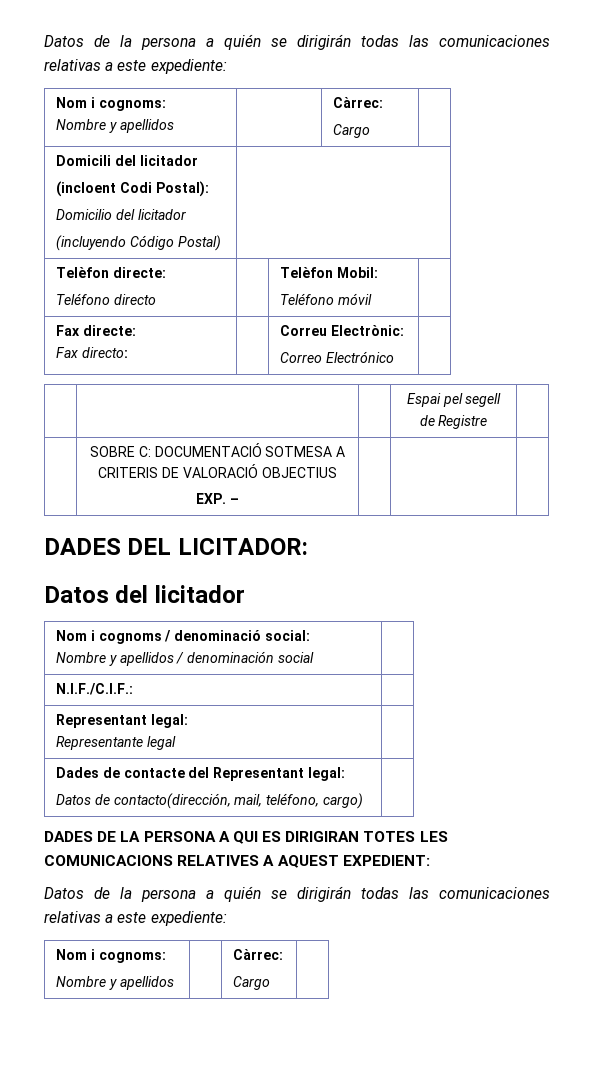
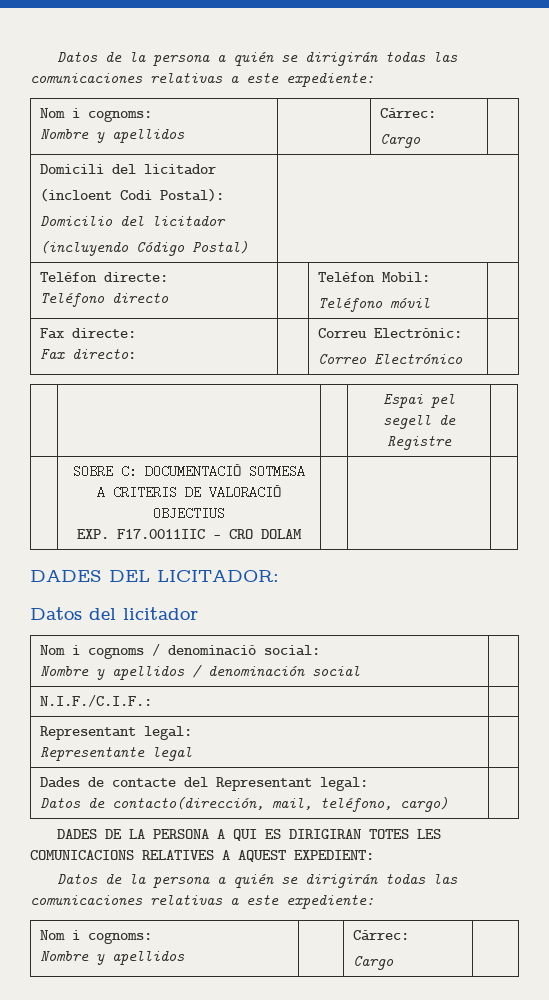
  | SOBRE C: DOCUMENTACIÓ SOTMESA A CRITERIS DE VALORACIÓ OBJECTIUS
- EXP. – | | |
+ EXP. F17.0011IIC – CRO DOLAM | | |

